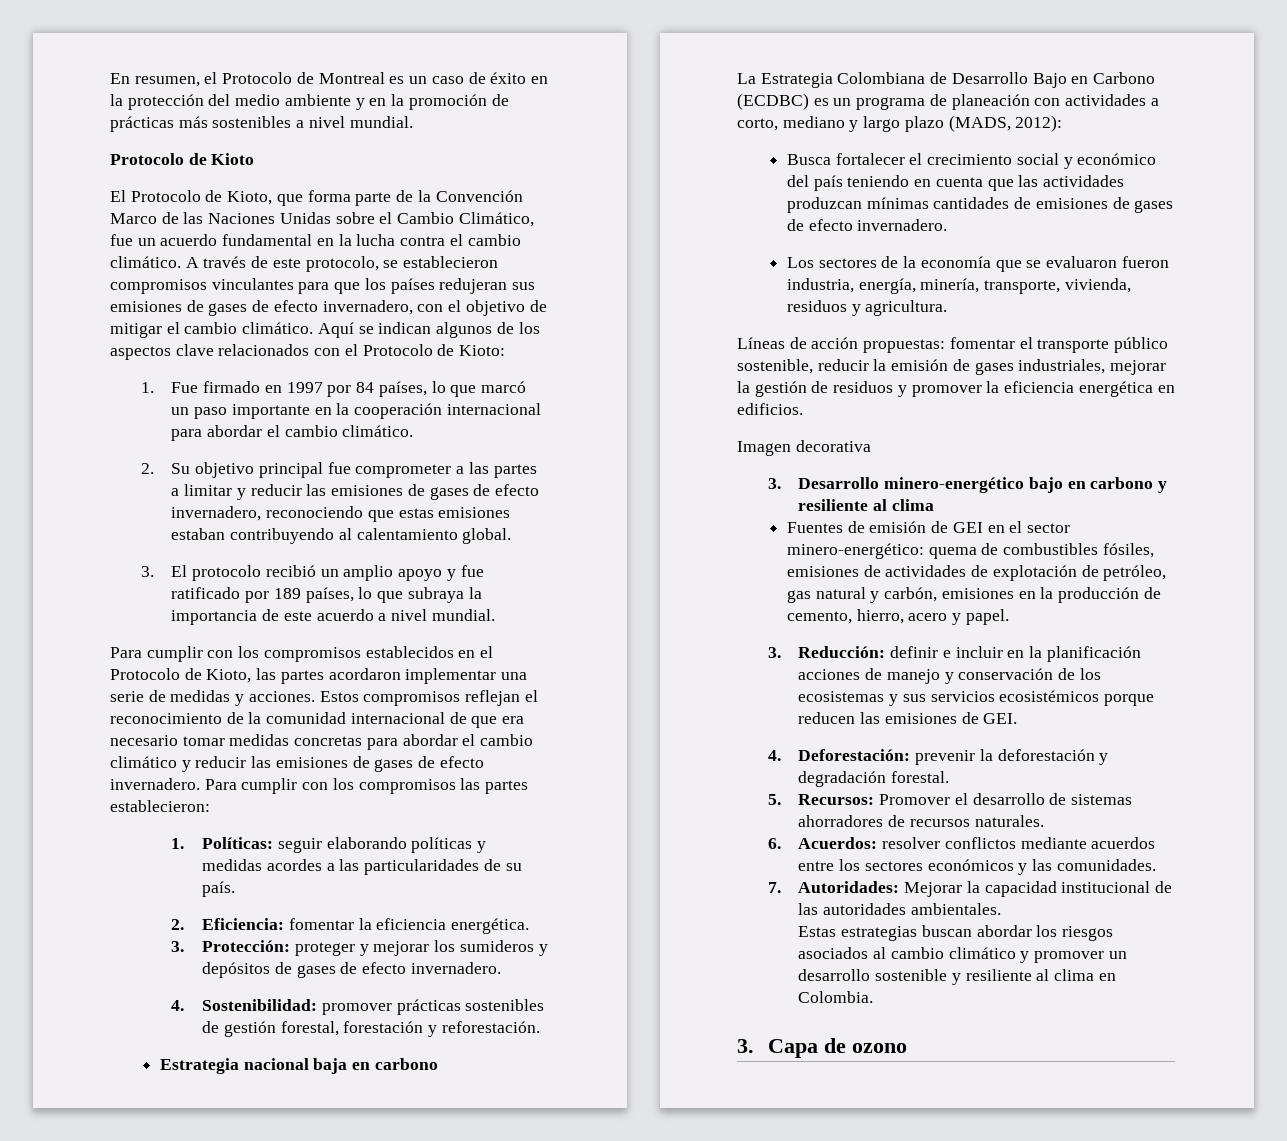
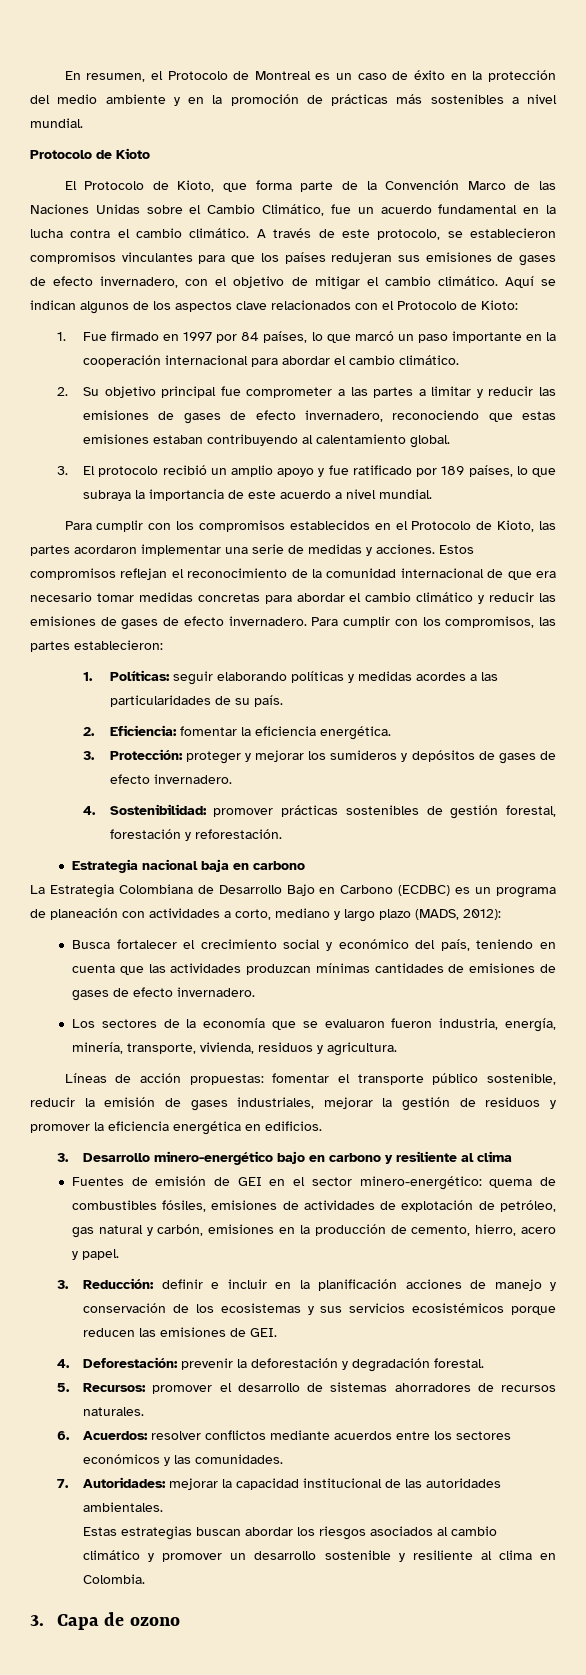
- Para cumplir con los compromisos las partes establecieron:
+ Para cumplir con los compromisos, las partes establecieron:
- Busca fortalecer el crecimiento social y económico del país teniendo en cuenta que las actividades produzcan mínimas cantidades de emisiones de gases de efecto invernadero.
+ Busca fortalecer el crecimiento social y económico del país, teniendo en cuenta que las actividades produzcan mínimas cantidades de emisiones de gases de efecto invernadero.
- Imagen decorativa
- 5. Recursos: Promover el desarrollo de sistemas ahorradores de recursos naturales.
+ 5. Recursos: promover el desarrollo de sistemas ahorradores de recursos naturales.
- 7. Autoridades: Mejorar la capacidad institucional de las autoridades ambientales.
+ 7. Autoridades: mejorar la capacidad institucional de las autoridades ambientales.

